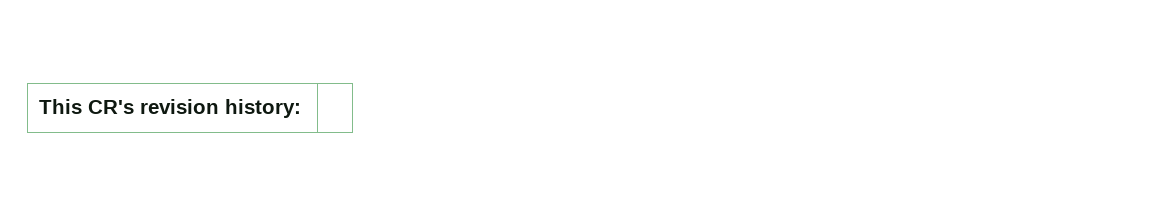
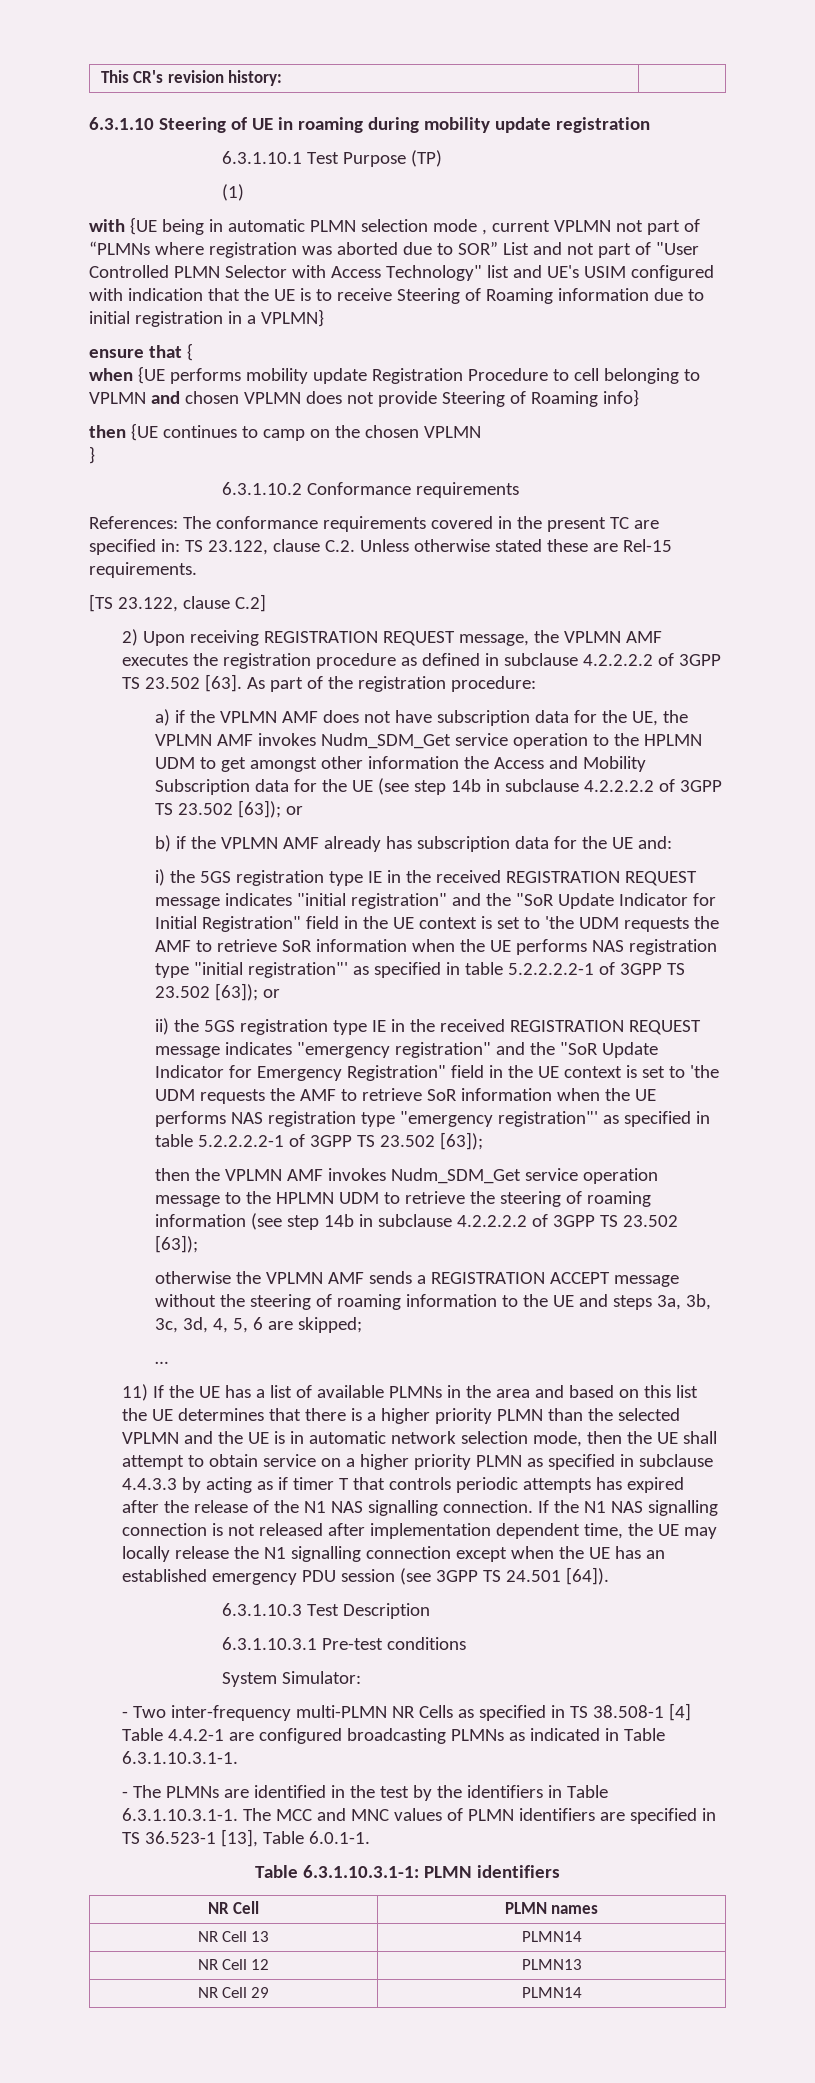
+ 6.3.1.10 Steering of UE in roaming during mobility update registration
+ 6.3.1.10.1 Test Purpose (TP)
+ (1)
+ with {UE being in automatic PLMN selection mode , current VPLMN not part of “PLMNs where registration was aborted due to SOR” List and not part of "User Controlled PLMN Selector with Access Technology" list and UE's USIM configured with indication that the UE is to receive Steering of Roaming information due to initial registration in a VPLMN}
+ ensure that {
+ when {UE performs mobility update Registration Procedure to cell belonging to VPLMN and chosen VPLMN does not provide Steering of Roaming info}
+ then {UE continues to camp on the chosen VPLMN
+ }
+ 6.3.1.10.2 Conformance requirements
+ References: The conformance requirements covered in the present TC are specified in: TS 23.122, clause C.2. Unless otherwise stated these are Rel-15 requirements.
+ [TS 23.122, clause C.2]
+ 2) Upon receiving REGISTRATION REQUEST message, the VPLMN AMF executes the registration procedure as defined in subclause 4.2.2.2.2 of 3GPP TS 23.502 [63]. As part of the registration procedure:
+ a) if the VPLMN AMF does not have subscription data for the UE, the VPLMN AMF invokes Nudm_SDM_Get service operation to the HPLMN UDM to get amongst other information the Access and Mobility Subscription data for the UE (see step 14b in subclause 4.2.2.2.2 of 3GPP TS 23.502 [63]); or
+ b) if the VPLMN AMF already has subscription data for the UE and:
+ i) the 5GS registration type IE in the received REGISTRATION REQUEST message indicates "initial registration" and the "SoR Update Indicator for Initial Registration" field in the UE context is set to 'the UDM requests the AMF to retrieve SoR information when the UE performs NAS registration type "initial registration"' as specified in table 5.2.2.2.2-1 of 3GPP TS 23.502 [63]); or
+ ii) the 5GS registration type IE in the received REGISTRATION REQUEST message indicates "emergency registration" and the "SoR Update Indicator for Emergency Registration" field in the UE context is set to 'the UDM requests the AMF to retrieve SoR information when the UE performs NAS registration type "emergency registration"' as specified in table 5.2.2.2.2-1 of 3GPP TS 23.502 [63]);
+ then the VPLMN AMF invokes Nudm_SDM_Get service operation message to the HPLMN UDM to retrieve the steering of roaming information (see step 14b in subclause 4.2.2.2.2 of 3GPP TS 23.502 [63]);
+ otherwise the VPLMN AMF sends a REGISTRATION ACCEPT message without the steering of roaming information to the UE and steps 3a, 3b, 3c, 3d, 4, 5, 6 are skipped;
+ …
+ 11) If the UE has a list of available PLMNs in the area and based on this list the UE determines that there is a higher priority PLMN than the selected VPLMN and the UE is in automatic network selection mode, then the UE shall attempt to obtain service on a higher priority PLMN as specified in subclause 4.4.3.3 by acting as if timer T that controls periodic attempts has expired after the release of the N1 NAS signalling connection. If the N1 NAS signalling connection is not released after implementation dependent time, the UE may locally release the N1 signalling connection except when the UE has an established emergency PDU session (see 3GPP TS 24.501 [64]).
+ 6.3.1.10.3 Test Description
+ 6.3.1.10.3.1 Pre-test conditions
+ System Simulator:
+ - Two inter-frequency multi-PLMN NR Cells as specified in TS 38.508-1 [4] Table 4.4.2-1 are configured broadcasting PLMNs as indicated in Table 6.3.1.10.3.1-1.
+ - The PLMNs are identified in the test by the identifiers in Table 6.3.1.10.3.1-1. The MCC and MNC values of PLMN identifiers are specified in TS 36.523-1 [13], Table 6.0.1-1.
+ Table 6.3.1.10.3.1-1: PLMN identifiers
+ NR Cell | PLMN names
+ NR Cell 13 | PLMN14
+ NR Cell 12 | PLMN13
+ NR Cell 29 | PLMN14

